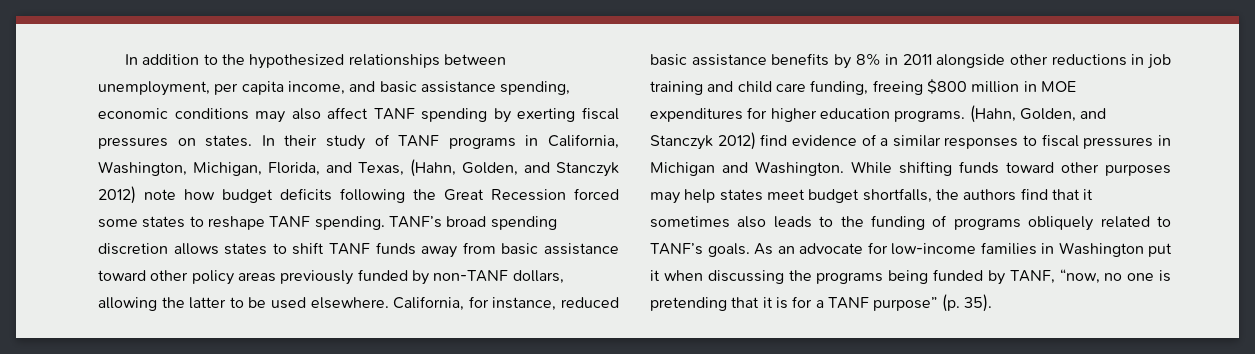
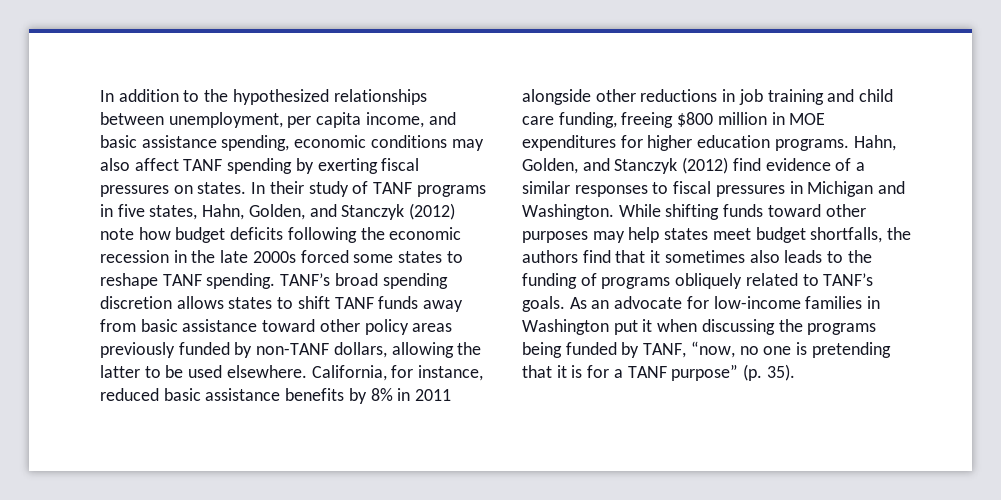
- In their study of TANF programs in California, Washington, Michigan, Florida, and Texas, (Hahn, Golden, and Stanczyk 2012) note how budget deficits following the Great Recession forced some states to reshape TANF spending.
+ In their study of TANF programs in five states, Hahn, Golden, and Stanczyk (2012) note how budget deficits following the economic recession in the late 2000s forced some states to reshape TANF spending.
- (Hahn, Golden, and Stanczyk 2012) find evidence of a similar responses to fiscal pressures in Michigan and Washington.
+ Hahn, Golden, and Stanczyk (2012) find evidence of a similar responses to fiscal pressures in Michigan and Washington.

